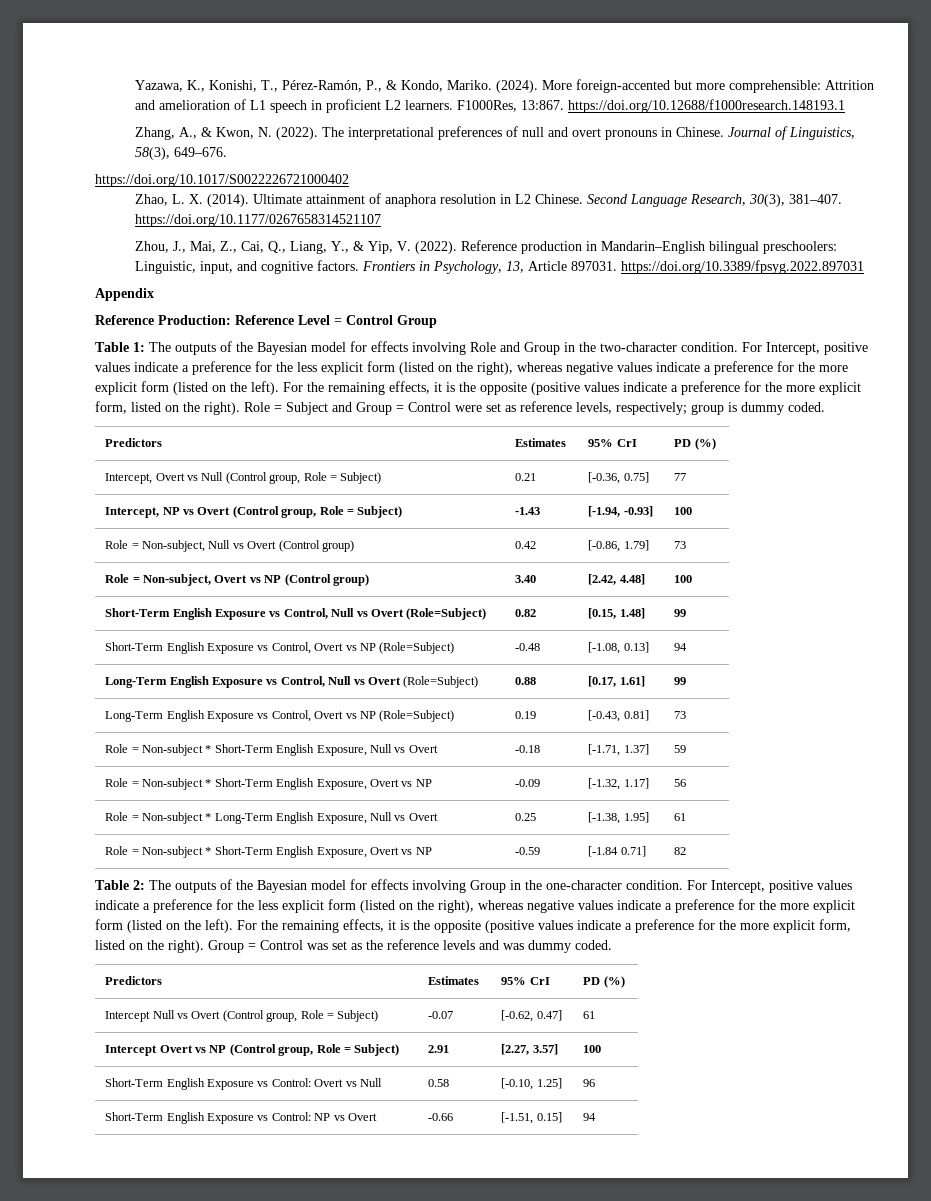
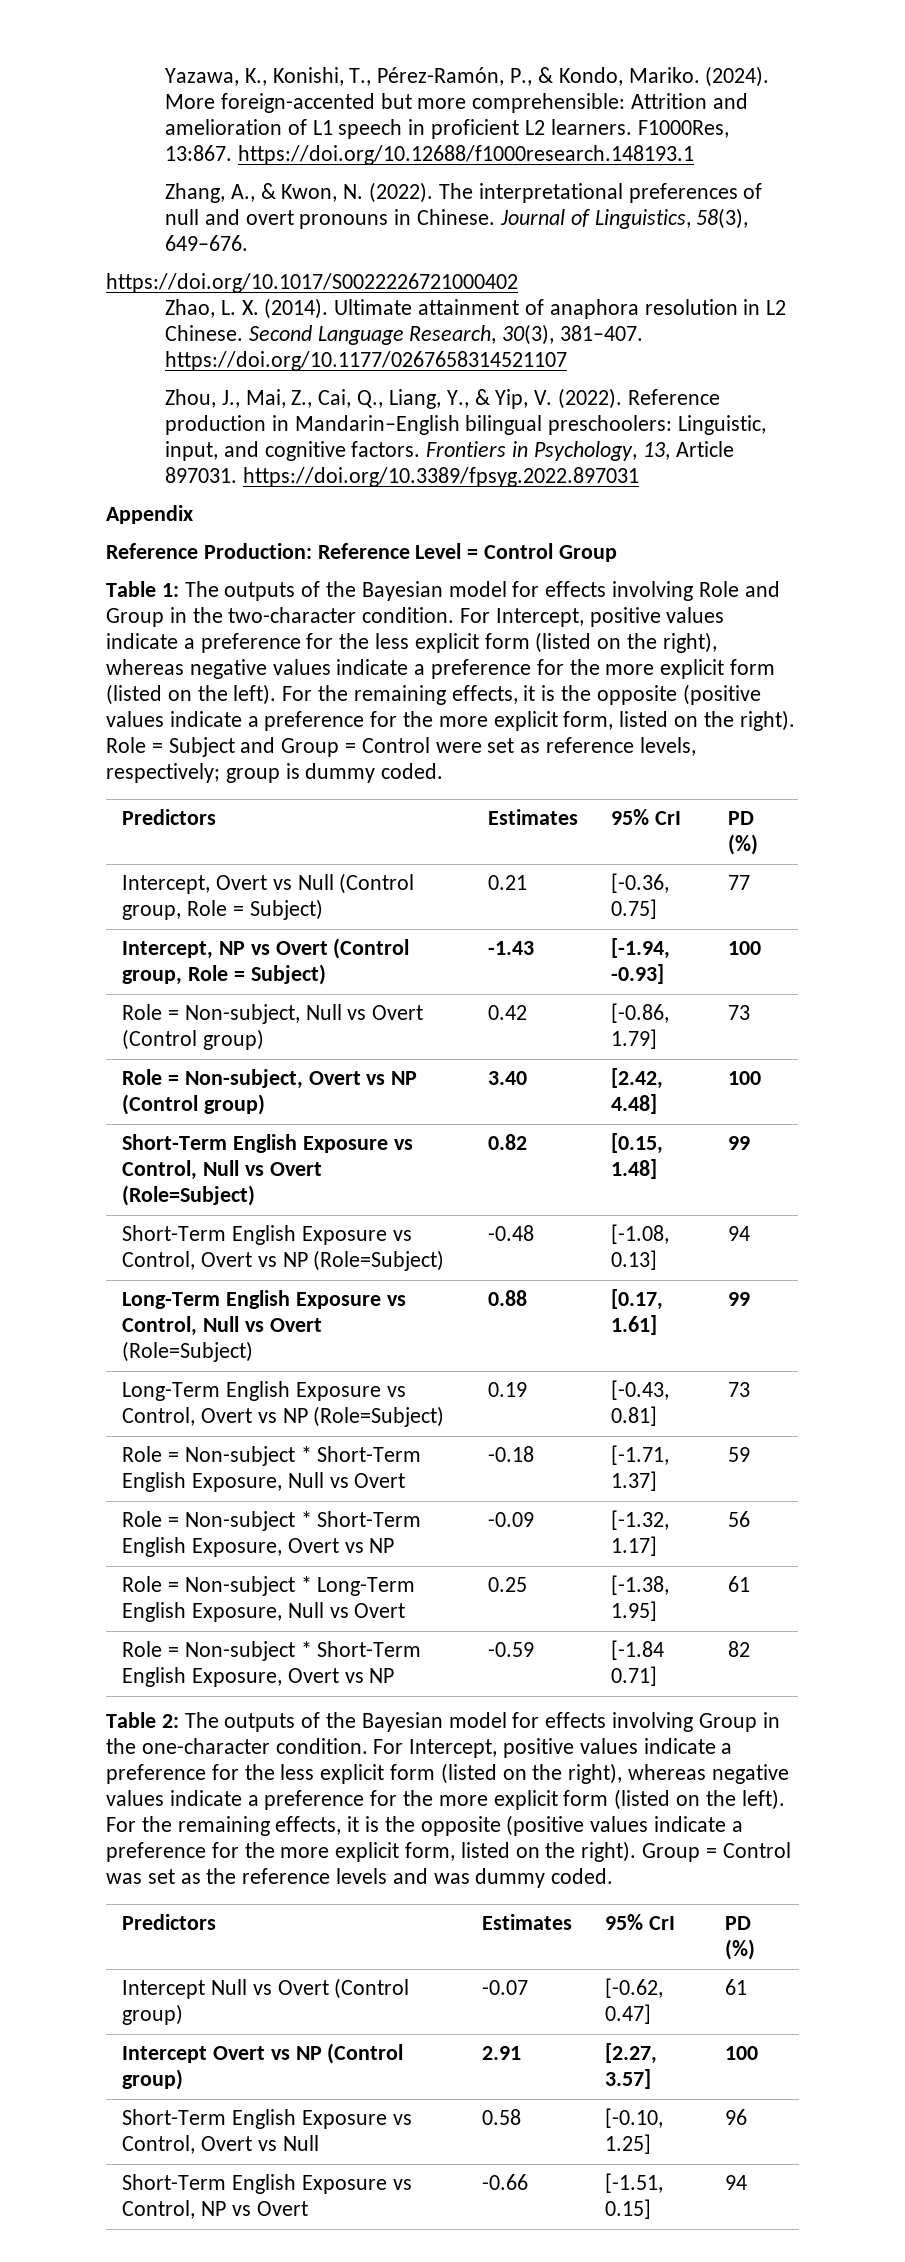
- Intercept Null vs Overt (Control group, Role = Subject) | -0.07 | [-0.62, 0.47] | 61
+ Intercept Null vs Overt (Control group) | -0.07 | [-0.62, 0.47] | 61
- Intercept Overt vs NP (Control group, Role = Subject) | 2.91 | [2.27, 3.57] | 100
+ Intercept Overt vs NP (Control group) | 2.91 | [2.27, 3.57] | 100
- Short-Term English Exposure vs Control: Overt vs Null | 0.58 | [-0.10, 1.25] | 96
+ Short-Term English Exposure vs Control, Overt vs Null | 0.58 | [-0.10, 1.25] | 96
- Short-Term English Exposure vs Control: NP vs Overt | -0.66 | [-1.51, 0.15] | 94
+ Short-Term English Exposure vs Control, NP vs Overt | -0.66 | [-1.51, 0.15] | 94

